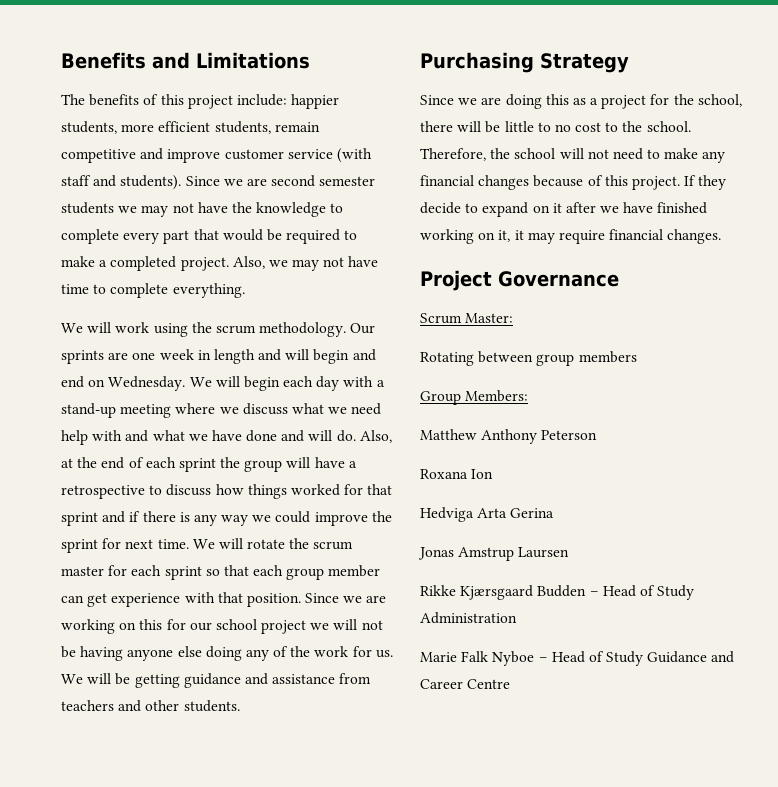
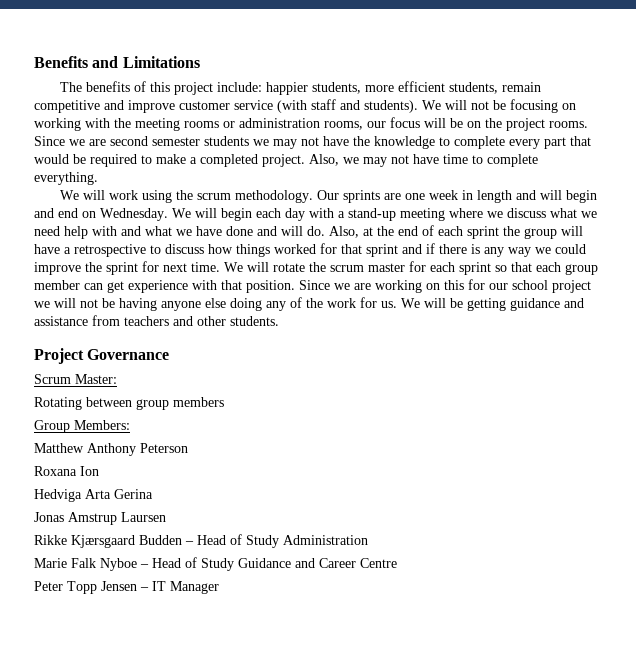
+ We will not be focusing on working with the meeting rooms or administration rooms, our focus will be on the project rooms.
- Purchasing Strategy
- Since we are doing this as a project for the school, there will be little to no cost to the school. Therefore, the school will not need to make any financial changes because of this project. If they decide to expand on it after we have finished working on it, it may require financial changes.
+ Peter Topp Jensen – IT Manager

